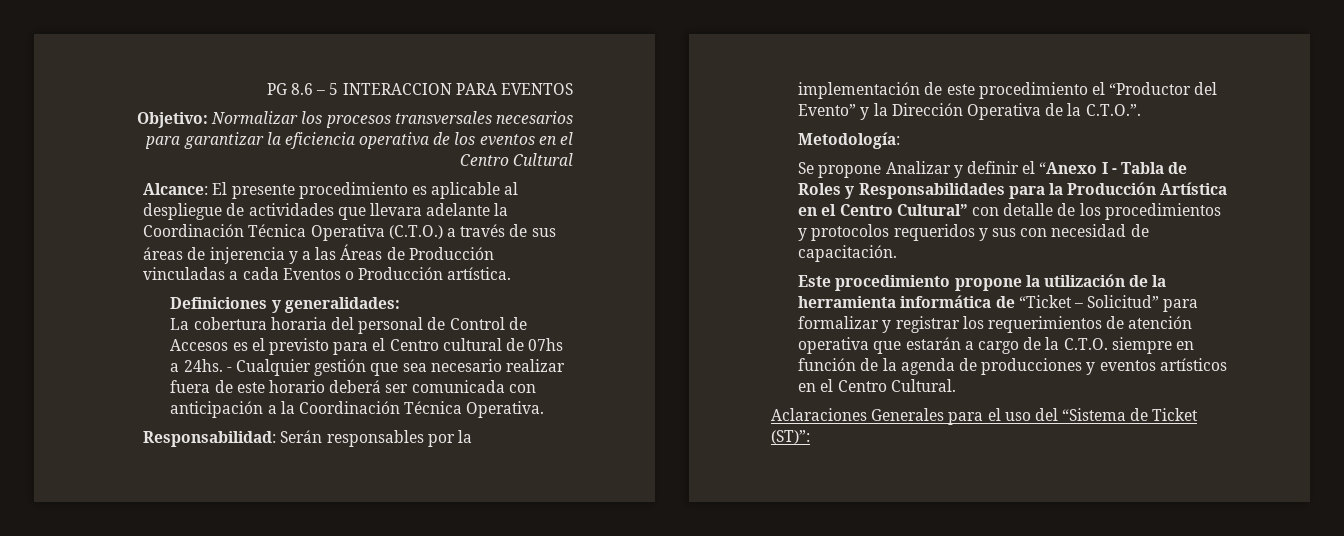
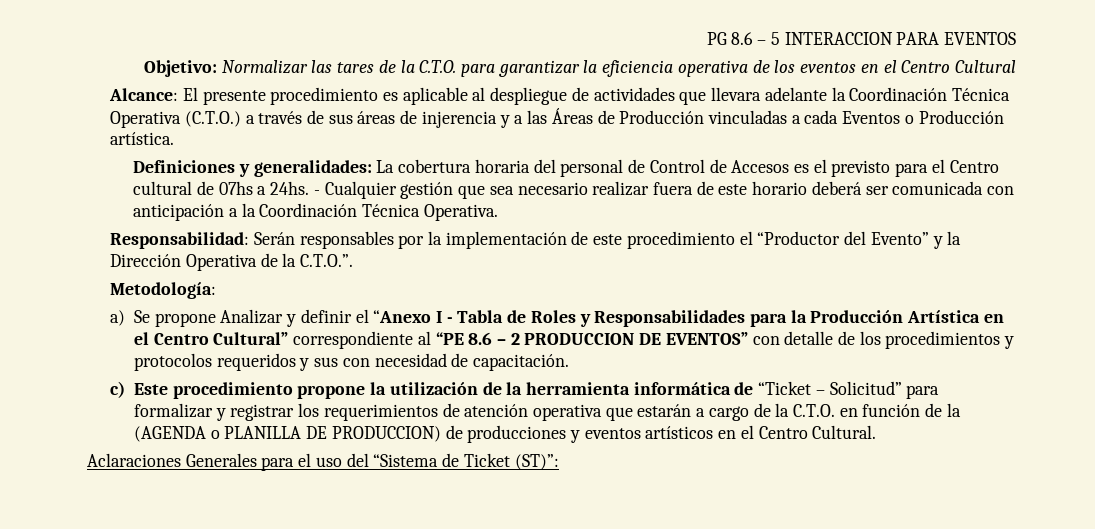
- Objetivo: Normalizar los procesos transversales necesarios para garantizar la eficiencia operativa de los eventos en el Centro Cultural
+ Objetivo: Normalizar las tares de la C.T.O. para garantizar la eficiencia operativa de los eventos en el Centro Cultural
- Definiciones y generalidades:
- La cobertura horaria del personal de Control de Accesos es el previsto para el Centro cultural de 07hs a 24hs.
+ Definiciones y generalidades: La cobertura horaria del personal de Control de Accesos es el previsto para el Centro cultural de 07hs a 24hs.
- Se propone Analizar y definir el “Anexo I - Tabla de Roles y Responsabilidades para la Producción Artística en el Centro Cultural” con detalle de los procedimientos y protocolos requeridos y sus con necesidad de capacitación.
+ a) Se propone Analizar y definir el “Anexo I - Tabla de Roles y Responsabilidades para la Producción Artística en el Centro Cultural” correspondiente al “PE 8.6 – 2 PRODUCCION DE EVENTOS” con detalle de los procedimientos y protocolos requeridos y sus con necesidad de capacitación.
- Este procedimiento propone la utilización de la herramienta informática de “Ticket – Solicitud” para formalizar y registrar los requerimientos de atención operativa que estarán a cargo de la C.T.O. siempre en función de la agenda de producciones y eventos artísticos en el Centro Cultural.
+ c) Este procedimiento propone la utilización de la herramienta informática de “Ticket – Solicitud” para formalizar y registrar los requerimientos de atención operativa que estarán a cargo de la C.T.O. en función de la (AGENDA o PLANILLA DE PRODUCCION) de producciones y eventos artísticos en el Centro Cultural.

